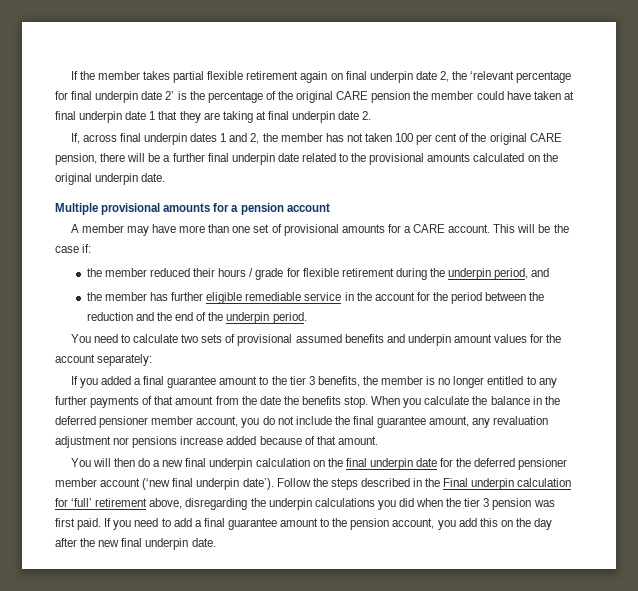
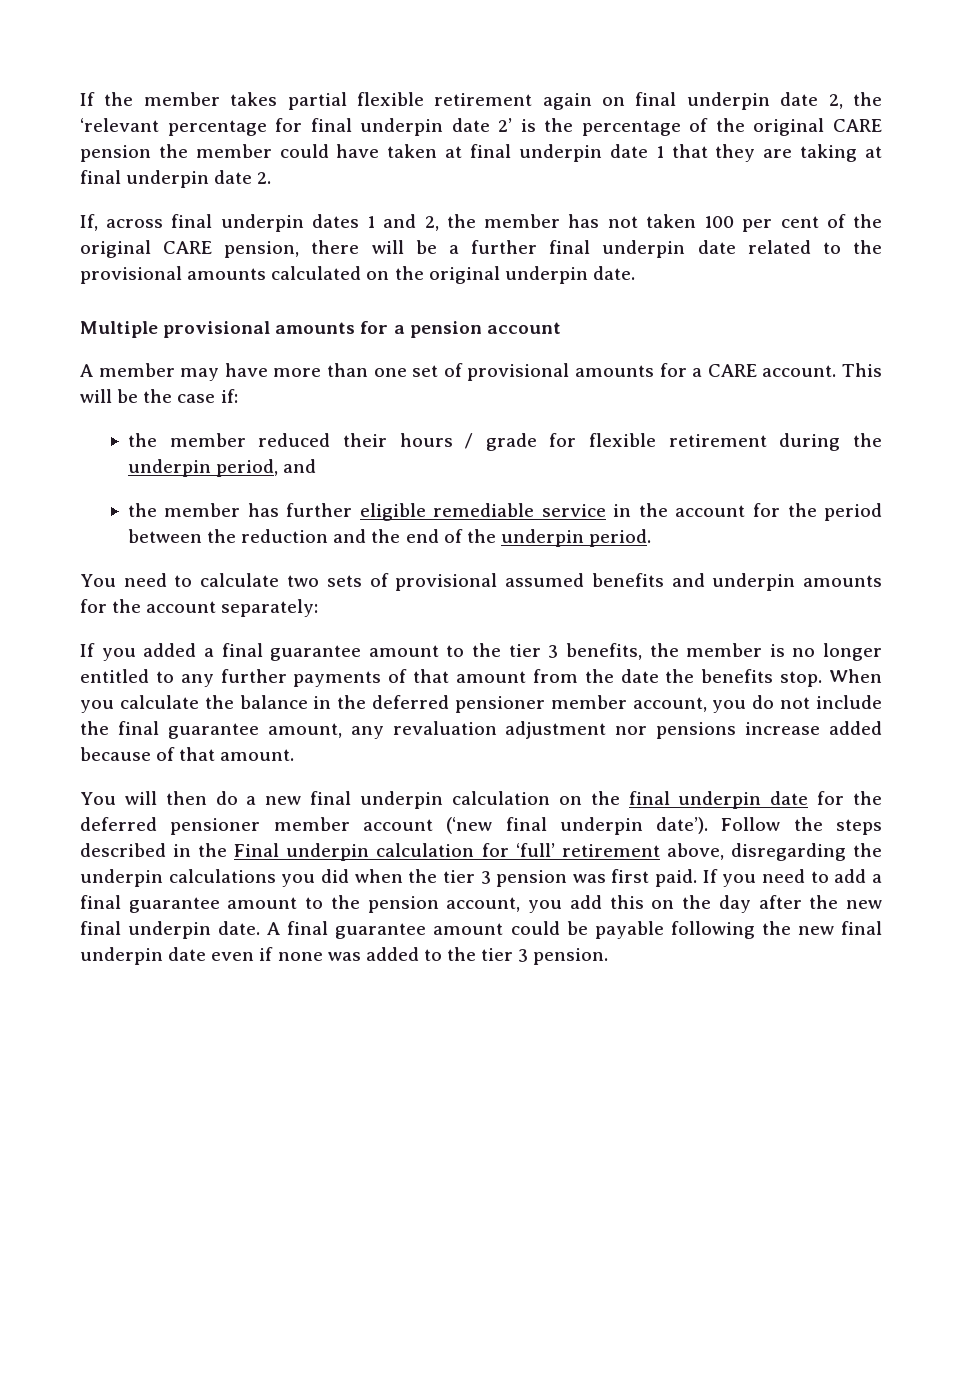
- You need to calculate two sets of provisional assumed benefits and underpin amount values for the account separately:
+ You need to calculate two sets of provisional assumed benefits and underpin amounts for the account separately:
+ A final guarantee amount could be payable following the new final underpin date even if none was added to the tier 3 pension.

